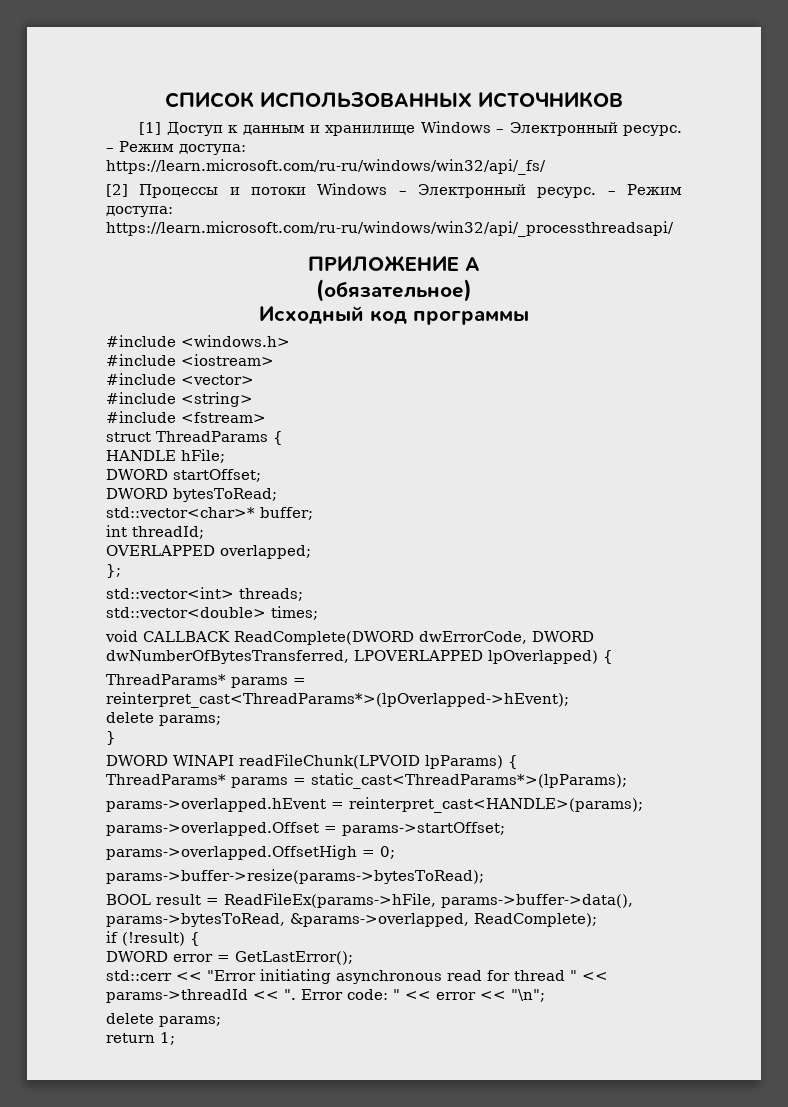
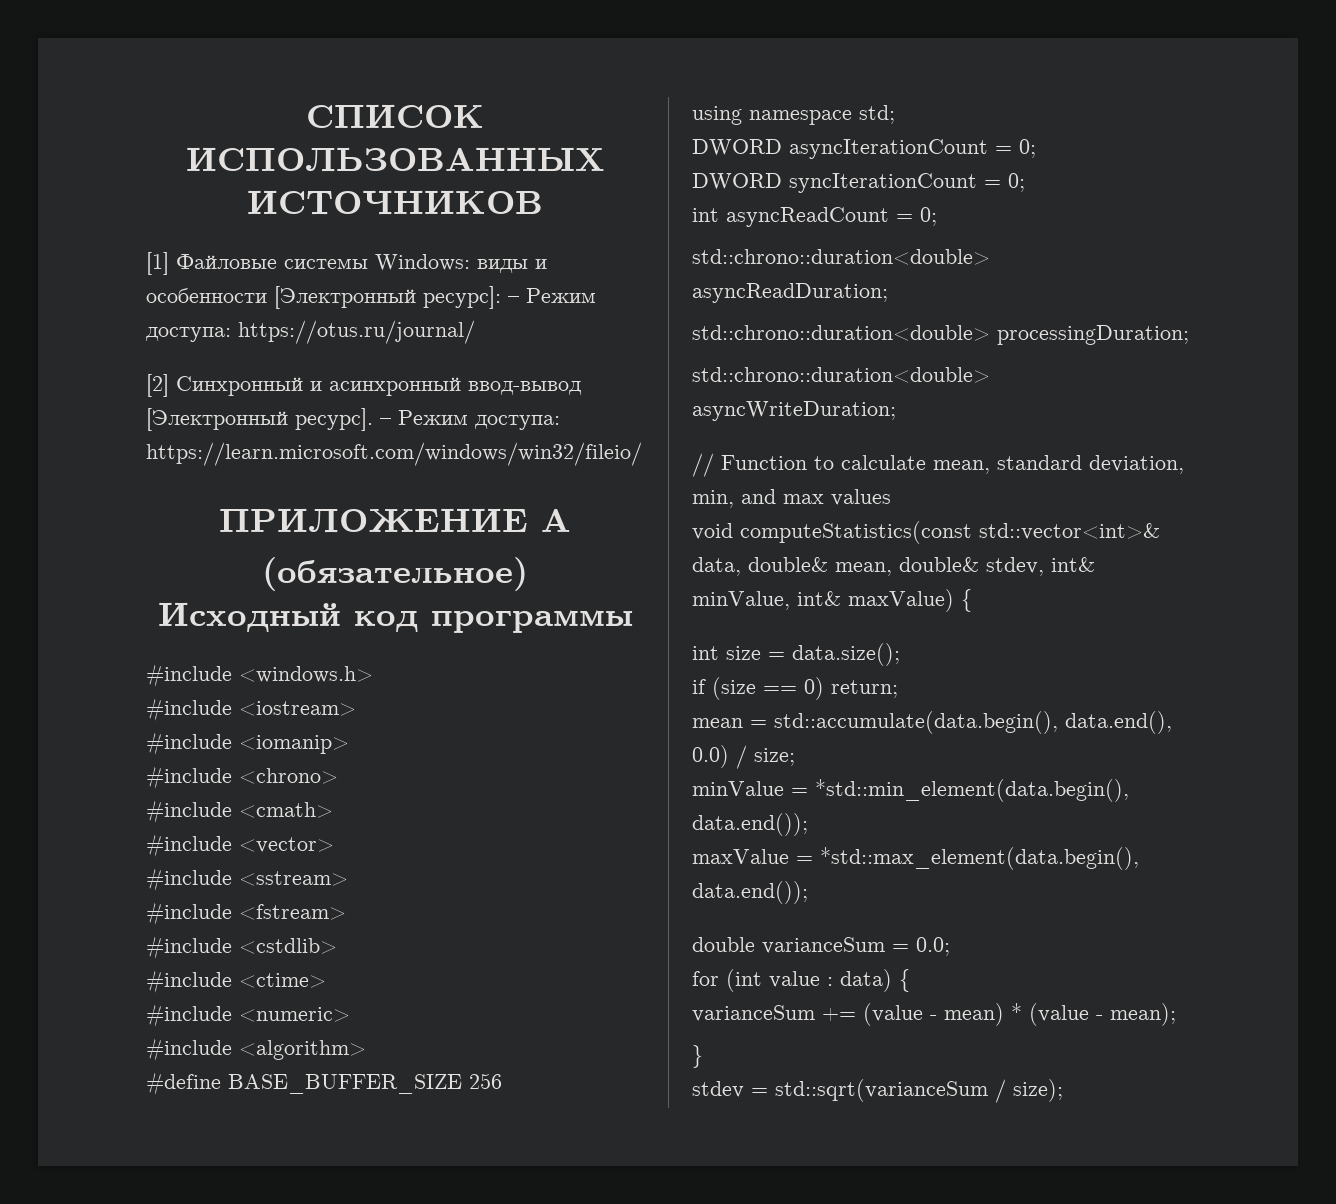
- [1] Доступ к данным и хранилище Windows – Электронный ресурс. – Режим доступа: https://learn.microsoft.com/ru-ru/windows/win32/api/_fs/
+ [1] Файловые системы Windows: виды и особенности [Электронный ресурс]: – Режим доступа: https://otus.ru/journal/
- [2] Процессы и потоки Windows – Электронный ресурс. – Режим доступа: https://learn.microsoft.com/ru-ru/windows/win32/api/_processthreadsapi/
+ [2] Синхронный и асинхронный ввод-вывод [Электронный ресурс]. – Режим доступа: https://learn.microsoft.com/windows/win32/fileio/
+ #include <iomanip>
+ #include <chrono>
+ #include <cmath>
- #include <string>
+ #include <sstream>
- struct ThreadParams {
- HANDLE hFile;
- DWORD startOffset;
- DWORD bytesToRead;
- std::vector<char>* buffer;
- int threadId;
- OVERLAPPED overlapped;
- };
- std::vector<int> threads;
- std::vector<double> times;
- void CALLBACK ReadComplete(DWORD dwErrorCode, DWORD dwNumberOfBytesTransferred, LPOVERLAPPED lpOverlapped) {
- ThreadParams* params = reinterpret_cast<ThreadParams*>(lpOverlapped->hEvent);
- delete params;
+ #include <cstdlib>
+ #include <ctime>
+ #include <numeric>
+ #include <algorithm>
+ #define BASE_BUFFER_SIZE 256
+ using namespace std;
+ DWORD asyncIterationCount = 0;
+ DWORD syncIterationCount = 0;
+ int asyncReadCount = 0;
+ std::chrono::duration<double> asyncReadDuration;
+ std::chrono::duration<double> processingDuration;
+ std::chrono::duration<double> asyncWriteDuration;
+ // Function to calculate mean, standard deviation, min, and max values
+ void computeStatistics(const std::vector<int>& data, double& mean, double& stdev, int& minValue, int& maxValue) {
+ int size = data.size();
+ if (size == 0) return;
+ mean = std::accumulate(data.begin(), data.end(), 0.0) / size;
+ minValue = *std::min_element(data.begin(), data.end());
+ maxValue = *std::max_element(data.begin(), data.end());
+ double varianceSum = 0.0;
+ for (int value : data) {
+ varianceSum += (value - mean) * (value - mean);
  }
- DWORD WINAPI readFileChunk(LPVOID lpParams) {
- ThreadParams* params = static_cast<ThreadParams*>(lpParams);
- params->overlapped.hEvent = reinterpret_cast<HANDLE>(params);
- params->overlapped.Offset = params->startOffset;
- params->overlapped.OffsetHigh = 0;
- params->buffer->resize(params->bytesToRead);
- BOOL result = ReadFileEx(params->hFile, params->buffer->data(), params->bytesToRead, &params->overlapped, ReadComplete);
- if (!result) {
- DWORD error = GetLastError();
- std::cerr << "Error initiating asynchronous read for thread " << params->threadId << ". Error code: " << error << "\n";
- delete params;
- return 1;
+ stdev = std::sqrt(varianceSum / size);

